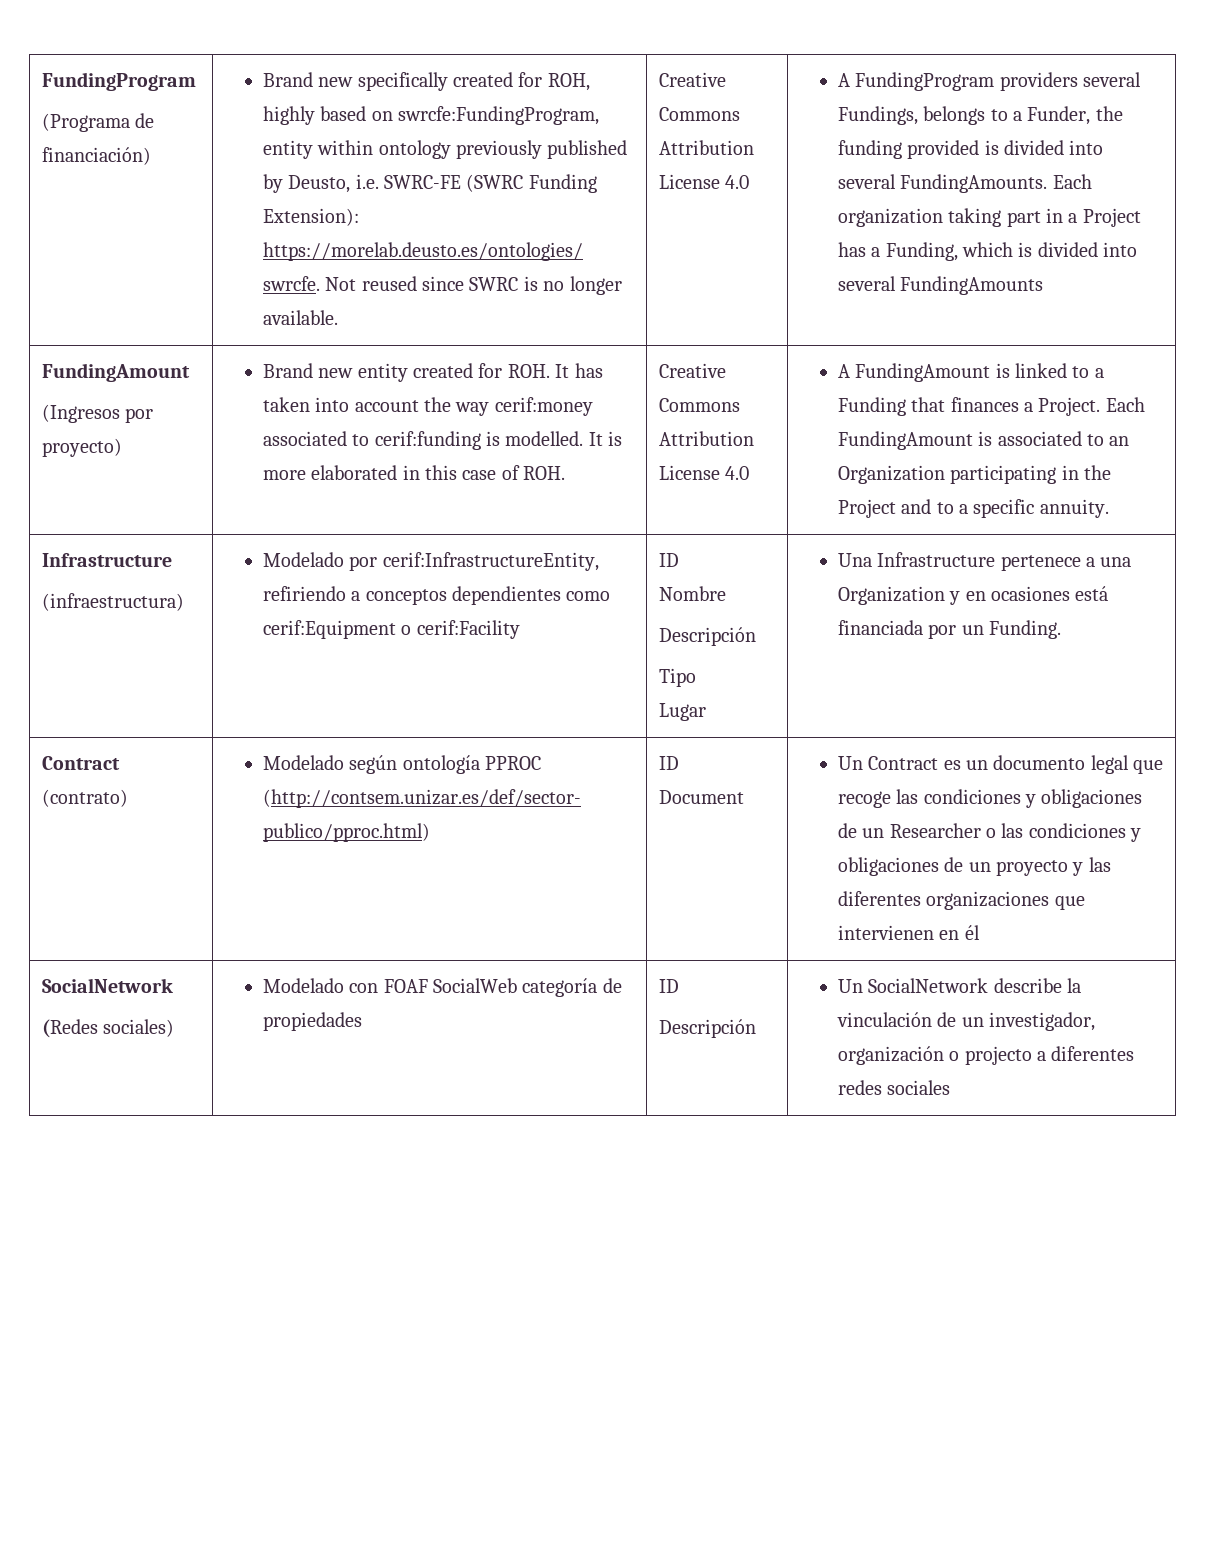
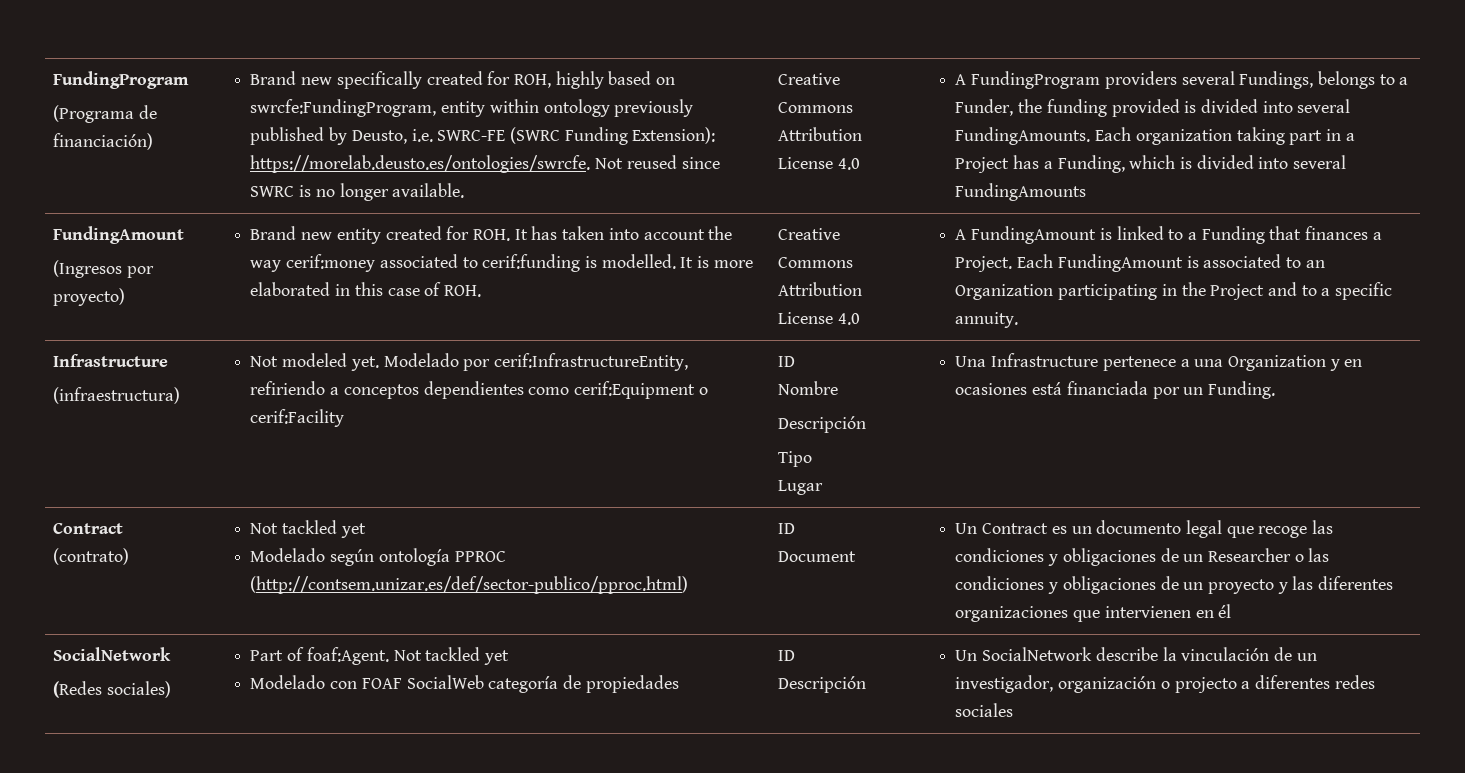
  Each FundingAmount is associated to an Organization participating in the Project and to a specific annuity.
  Infrastructure
- (infraestructura) | Modelado por cerif:InfrastructureEntity, refiriendo a conceptos dependientes como cerif:Equipment o cerif:Facility | ID
+ (infraestructura) | Not modeled yet. Modelado por cerif:InfrastructureEntity, refiriendo a conceptos dependientes como cerif:Equipment o cerif:Facility | ID
- Contract (contrato)
+ Contract (contrato) | Not tackled yet
  Un Contract es un documento legal que recoge las condiciones y obligaciones de un Researcher o las condiciones y obligaciones de un proyecto y las diferentes organizaciones que intervienen en él
  SocialNetwork
- (Redes sociales) | Modelado con FOAF SocialWeb categoría de propiedades | ID
+ (Redes sociales) | Part of foaf:Agent. Not tackled yet
+ Modelado con FOAF SocialWeb categoría de propiedades | ID

